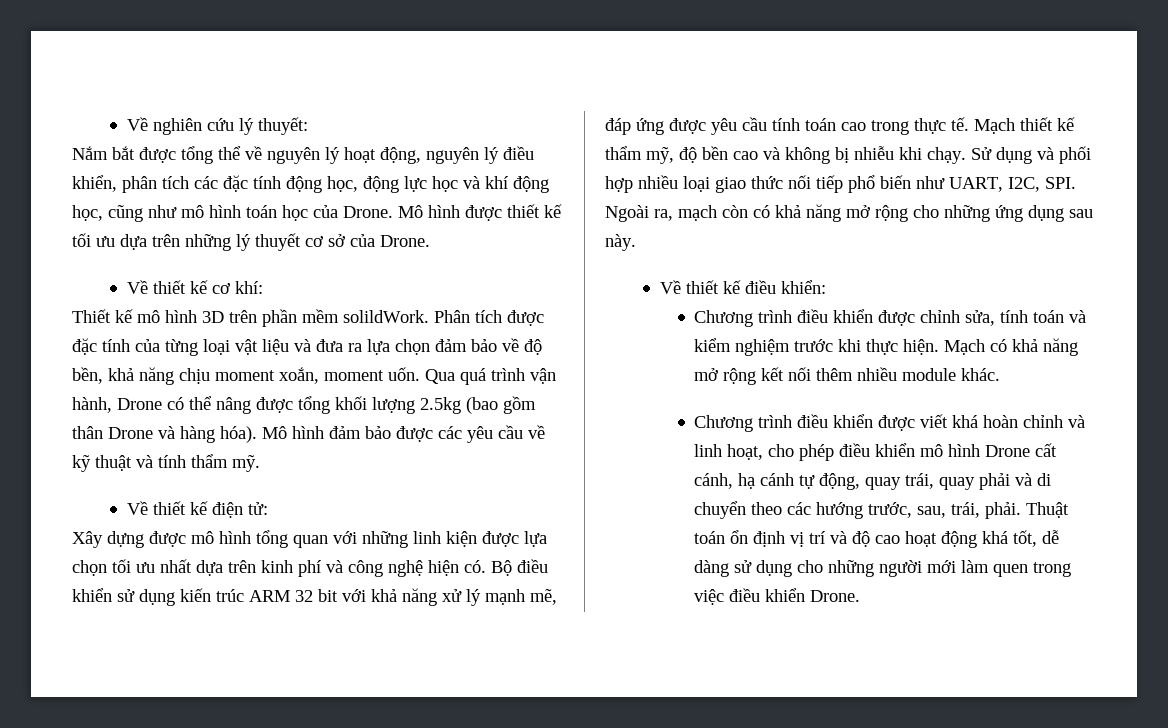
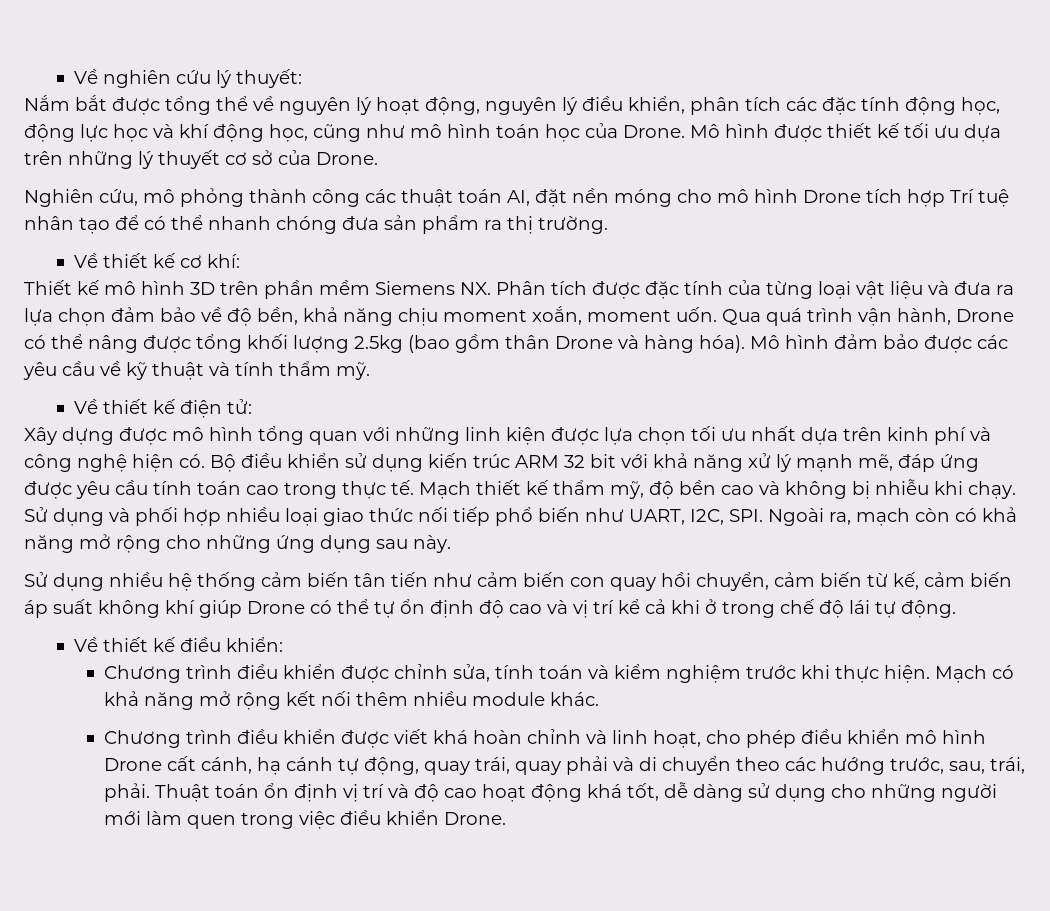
+ Nghiên cứu, mô phỏng thành công các thuật toán AI, đặt nền móng cho mô hình Drone tích hợp Trí tuệ nhân tạo để có thể nhanh chóng đưa sản phẩm ra thị trường.
- Thiết kế mô hình 3D trên phần mềm solildWork. Phân tích được đặc tính của từng loại vật liệu và đưa ra lựa chọn đảm bảo về độ bền, khả năng chịu moment xoắn, moment uốn.
+ Thiết kế mô hình 3D trên phần mềm Siemens NX. Phân tích được đặc tính của từng loại vật liệu và đưa ra lựa chọn đảm bảo về độ bền, khả năng chịu moment xoắn, moment uốn.
+ Sử dụng nhiều hệ thống cảm biến tân tiến như cảm biến con quay hồi chuyển, cảm biến từ kế, cảm biến áp suất không khí giúp Drone có thể tự ổn định độ cao và vị trí kể cả khi ở trong chế độ lái tự động.

